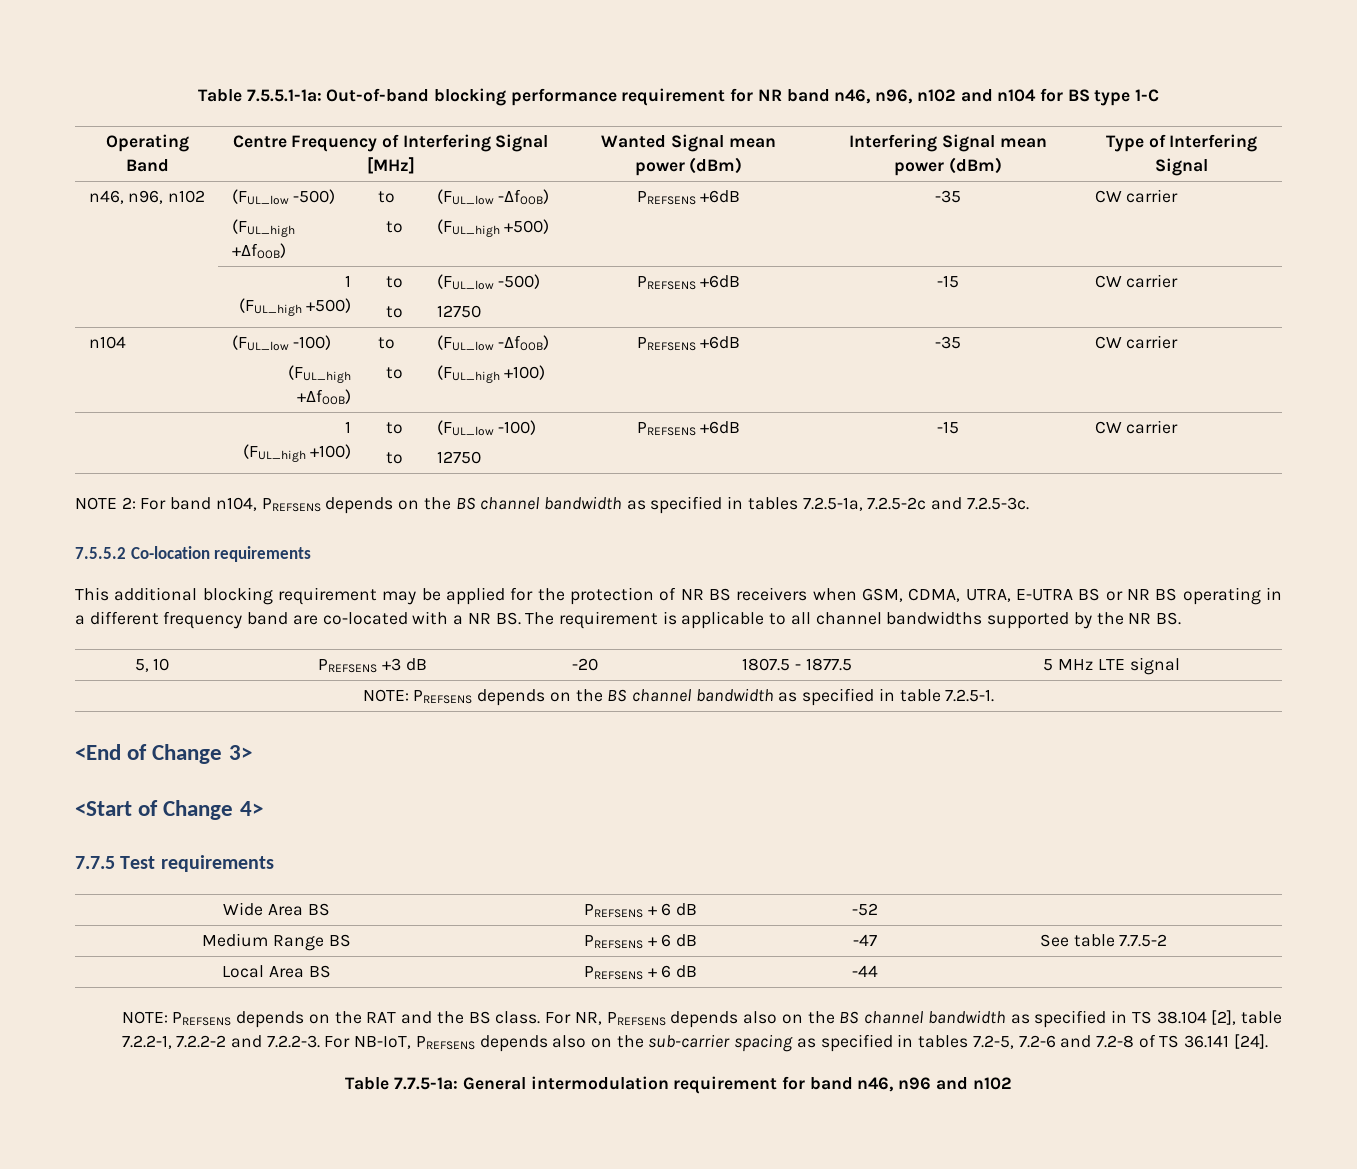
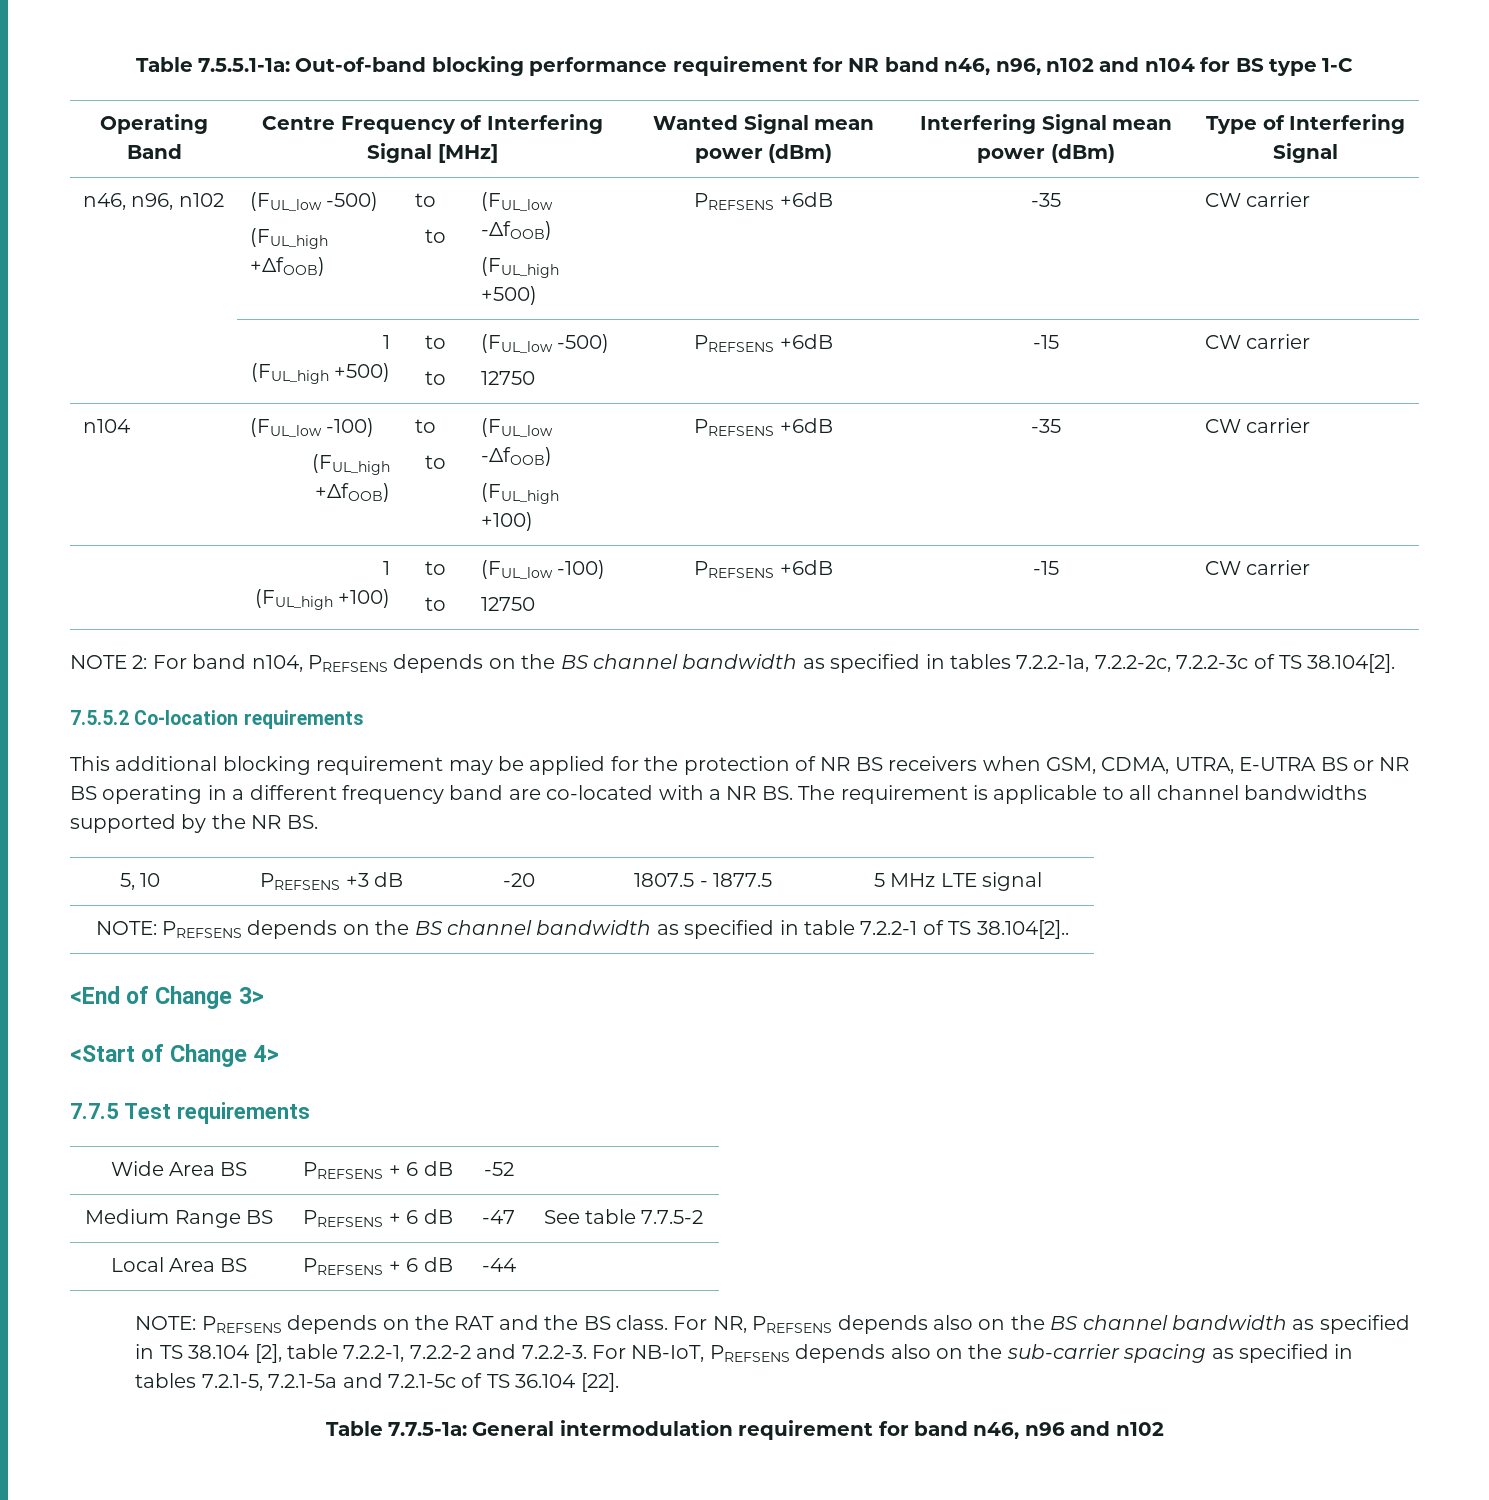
- NOTE 2: For band n104, PREFSENS depends on the BS channel bandwidth as specified in tables 7.2.5-1a, 7.2.5-2c and 7.2.5-3c.
+ NOTE 2: For band n104, PREFSENS depends on the BS channel bandwidth as specified in tables 7.2.2-1a, 7.2.2-2c, 7.2.2-3c of TS 38.104[2].
- NOTE: PREFSENS depends on the BS channel bandwidth as specified in table 7.2.5-1.
+ NOTE: PREFSENS depends on the BS channel bandwidth as specified in table 7.2.2-1 of TS 38.104[2]..
- For NR, PREFSENS depends also on the BS channel bandwidth as specified in TS 38.104 [2], table 7.2.2-1, 7.2.2-2 and 7.2.2-3. For NB-IoT, PREFSENS depends also on the sub-carrier spacing as specified in tables 7.2-5, 7.2-6 and 7.2-8 of TS 36.141 [24].
+ For NR, PREFSENS depends also on the BS channel bandwidth as specified in TS 38.104 [2], table 7.2.2-1, 7.2.2-2 and 7.2.2-3. For NB-IoT, PREFSENS depends also on the sub-carrier spacing as specified in tables 7.2.1-5, 7.2.1-5a and 7.2.1-5c of TS 36.104 [22].

